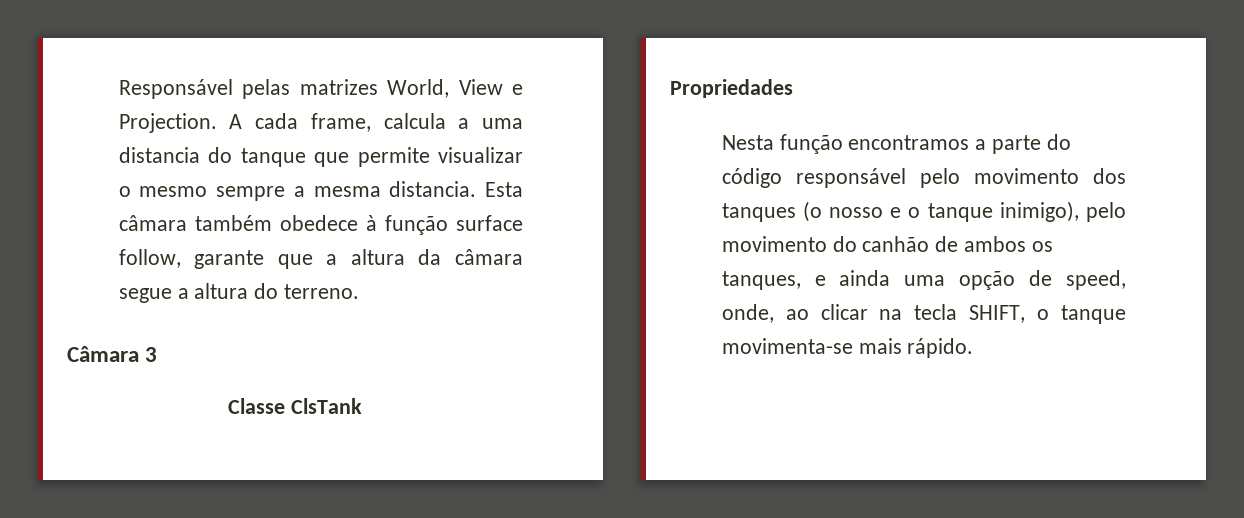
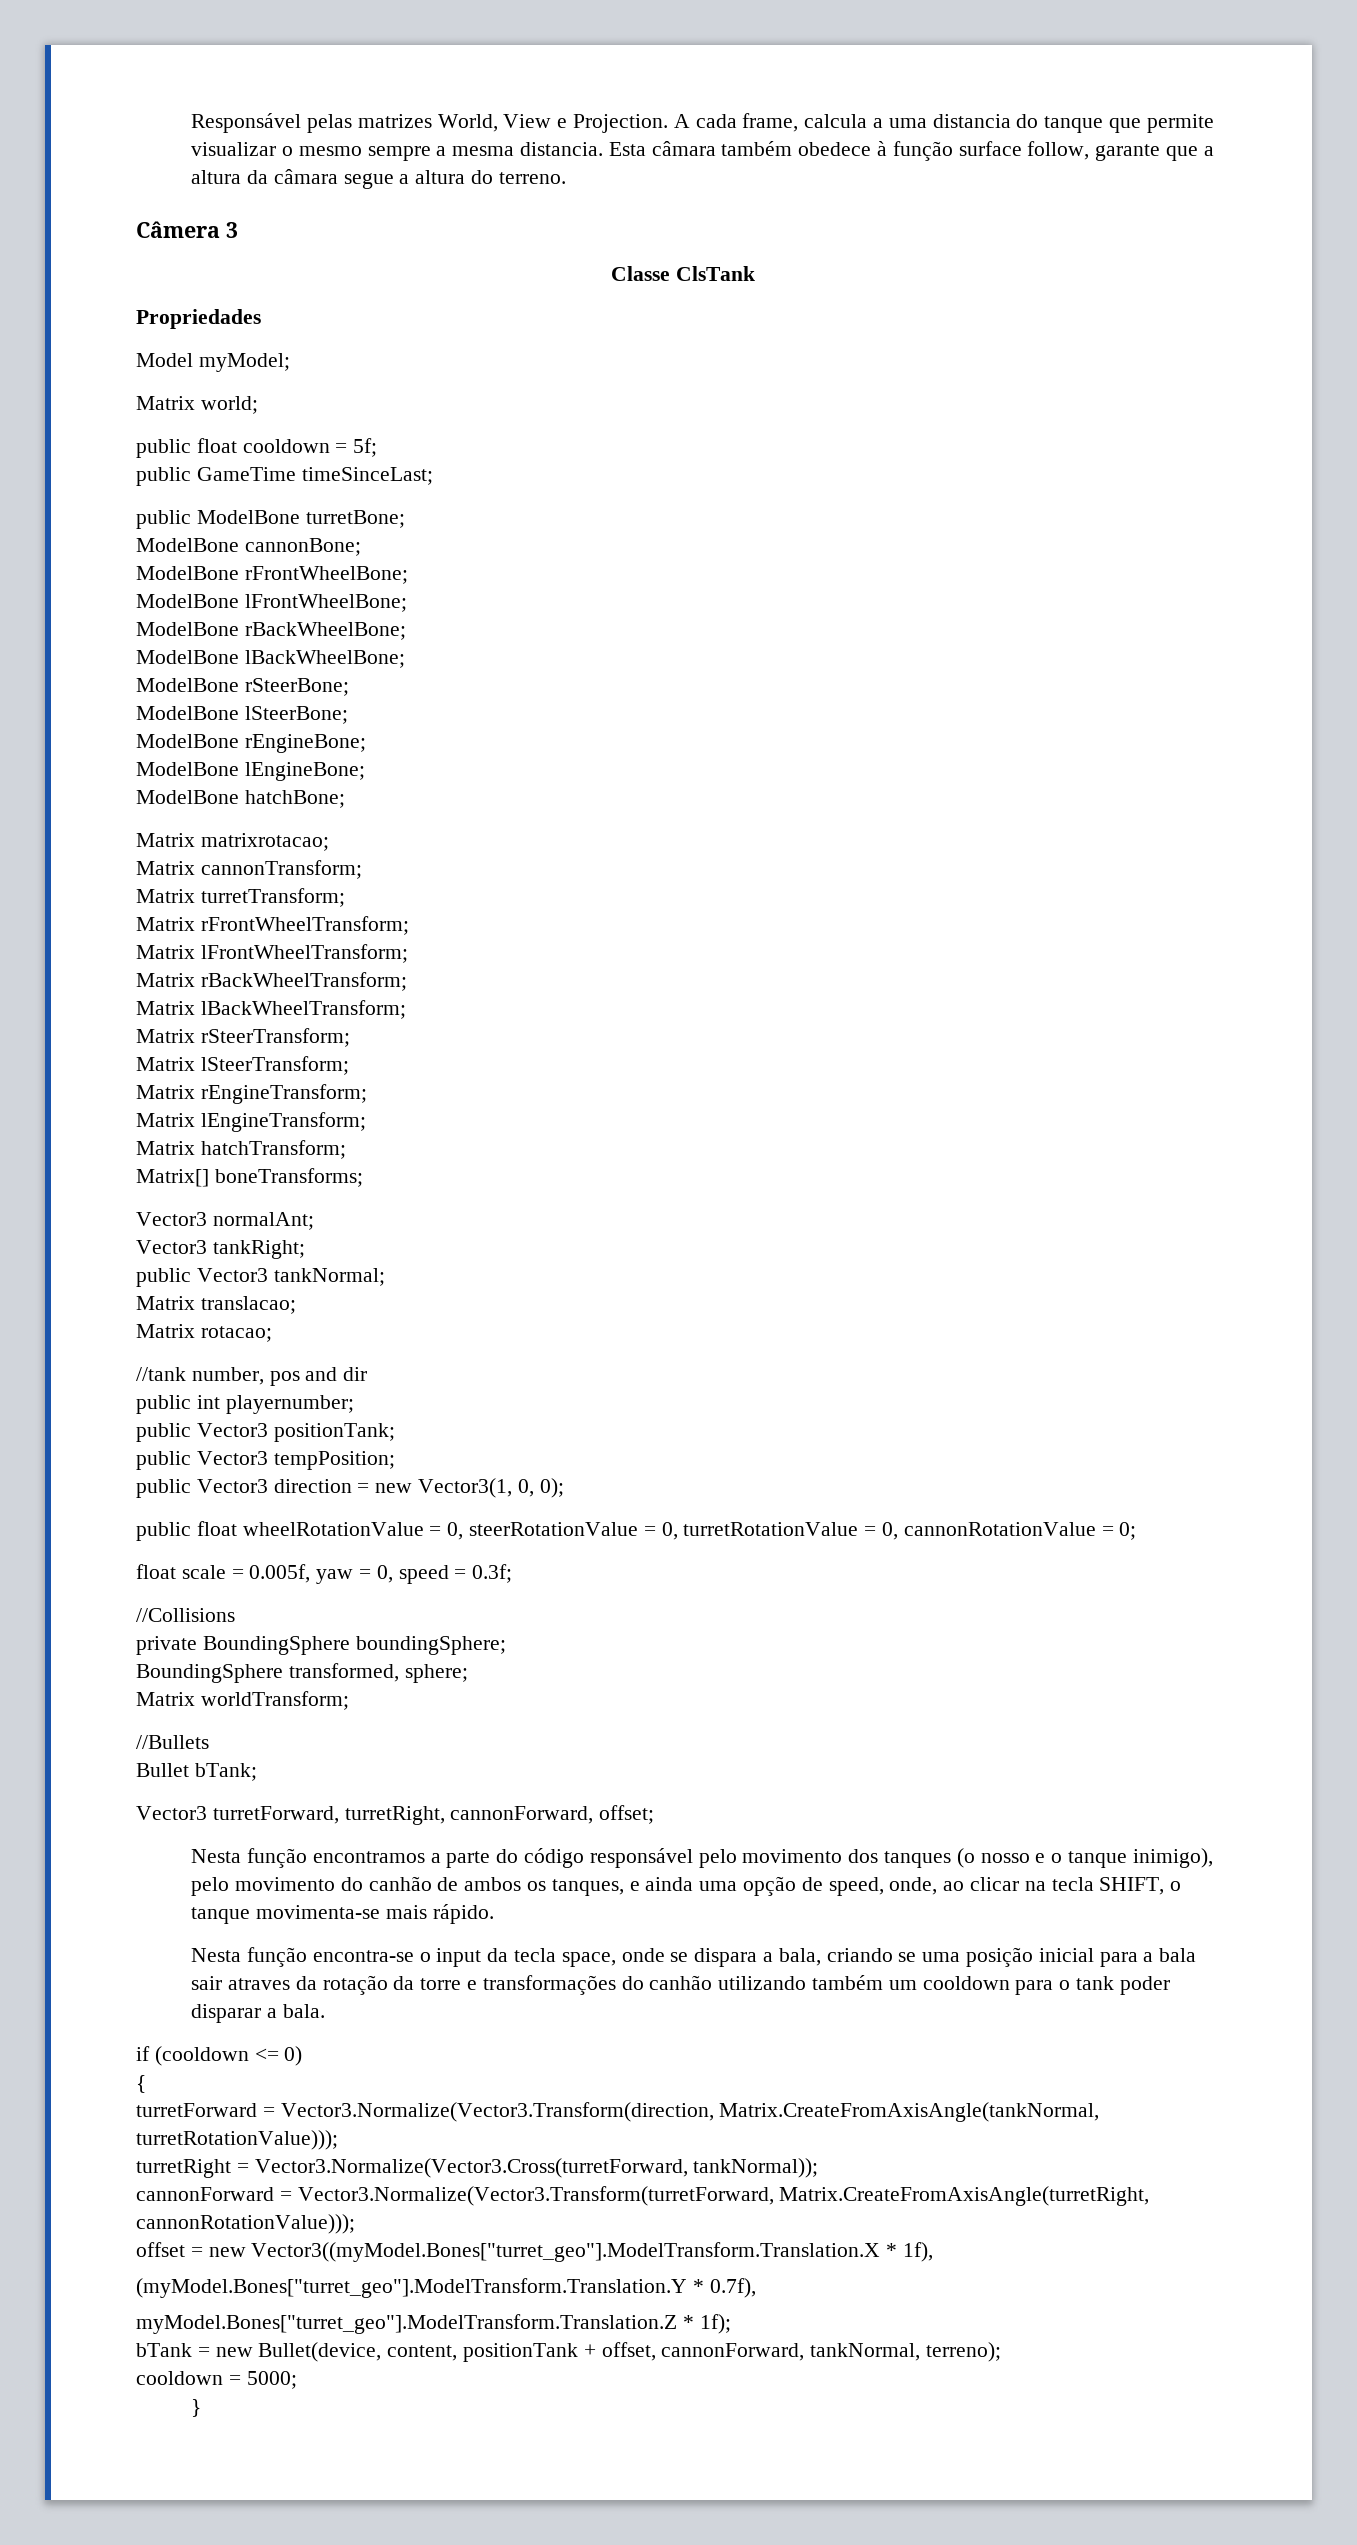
- Câmara 3
+ Câmera 3
+ Model myModel;
+ Matrix world;
+ public float cooldown = 5f;
+ public GameTime timeSinceLast;
+ public ModelBone turretBone;
+ ModelBone cannonBone;
+ ModelBone rFrontWheelBone;
+ ModelBone lFrontWheelBone;
+ ModelBone rBackWheelBone;
+ ModelBone lBackWheelBone;
+ ModelBone rSteerBone;
+ ModelBone lSteerBone;
+ ModelBone rEngineBone;
+ ModelBone lEngineBone;
+ ModelBone hatchBone;
+ Matrix matrixrotacao;
+ Matrix cannonTransform;
+ Matrix turretTransform;
+ Matrix rFrontWheelTransform;
+ Matrix lFrontWheelTransform;
+ Matrix rBackWheelTransform;
+ Matrix lBackWheelTransform;
+ Matrix rSteerTransform;
+ Matrix lSteerTransform;
+ Matrix rEngineTransform;
+ Matrix lEngineTransform;
+ Matrix hatchTransform;
+ Matrix[] boneTransforms;
+ Vector3 normalAnt;
+ Vector3 tankRight;
+ public Vector3 tankNormal;
+ Matrix translacao;
+ Matrix rotacao;
+ //tank number, pos and dir
+ public int playernumber;
+ public Vector3 positionTank;
+ public Vector3 tempPosition;
+ public Vector3 direction = new Vector3(1, 0, 0);
+ public float wheelRotationValue = 0, steerRotationValue = 0, turretRotationValue = 0, cannonRotationValue = 0;
+ float scale = 0.005f, yaw = 0, speed = 0.3f;
+ //Collisions
+ private BoundingSphere boundingSphere;
+ BoundingSphere transformed, sphere;
+ Matrix worldTransform;
+ //Bullets
+ Bullet bTank;
+ Vector3 turretForward, turretRight, cannonForward, offset;
+ Nesta função encontra-se o input da tecla space, onde se dispara a bala, criando se uma posição inicial para a bala sair atraves da rotação da torre e transformações do canhão utilizando também um cooldown para o tank poder disparar a bala.
+ if (cooldown <= 0)
+ {
+ turretForward = Vector3.Normalize(Vector3.Transform(direction, Matrix.CreateFromAxisAngle(tankNormal, turretRotationValue)));
+ turretRight = Vector3.Normalize(Vector3.Cross(turretForward, tankNormal));
+ cannonForward = Vector3.Normalize(Vector3.Transform(turretForward, Matrix.CreateFromAxisAngle(turretRight, cannonRotationValue)));
+ offset = new Vector3((myModel.Bones["turret_geo"].ModelTransform.Translation.X * 1f),
+ (myModel.Bones["turret_geo"].ModelTransform.Translation.Y * 0.7f),
+ myModel.Bones["turret_geo"].ModelTransform.Translation.Z * 1f);
+ bTank = new Bullet(device, content, positionTank + offset, cannonForward, tankNormal, terreno);
+ cooldown = 5000;
+ }

